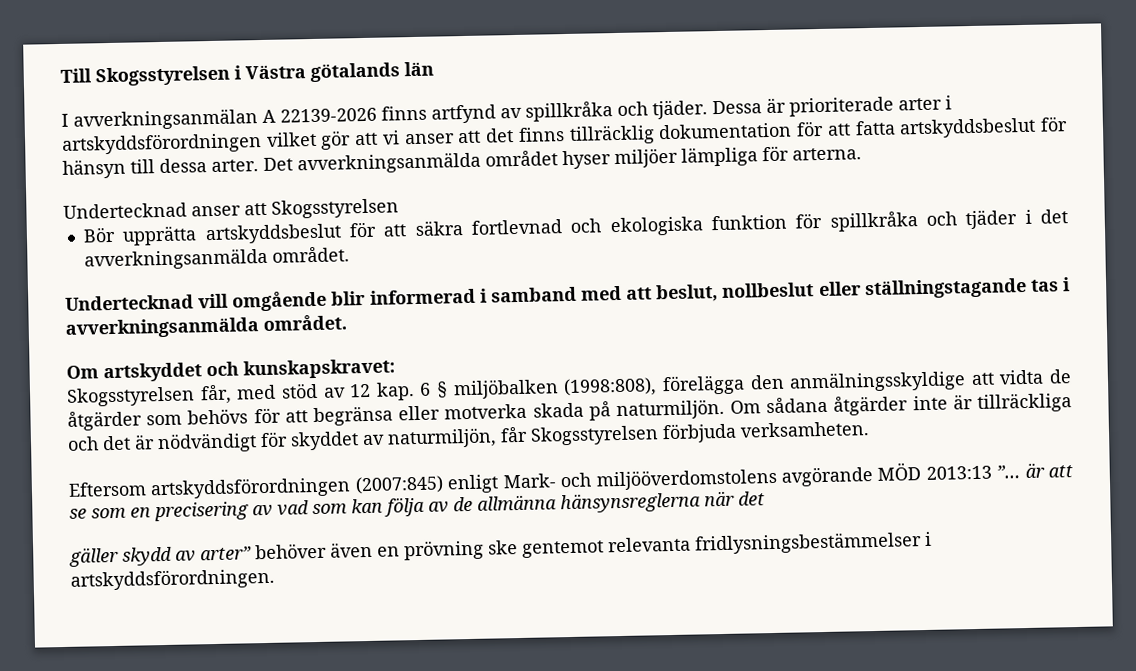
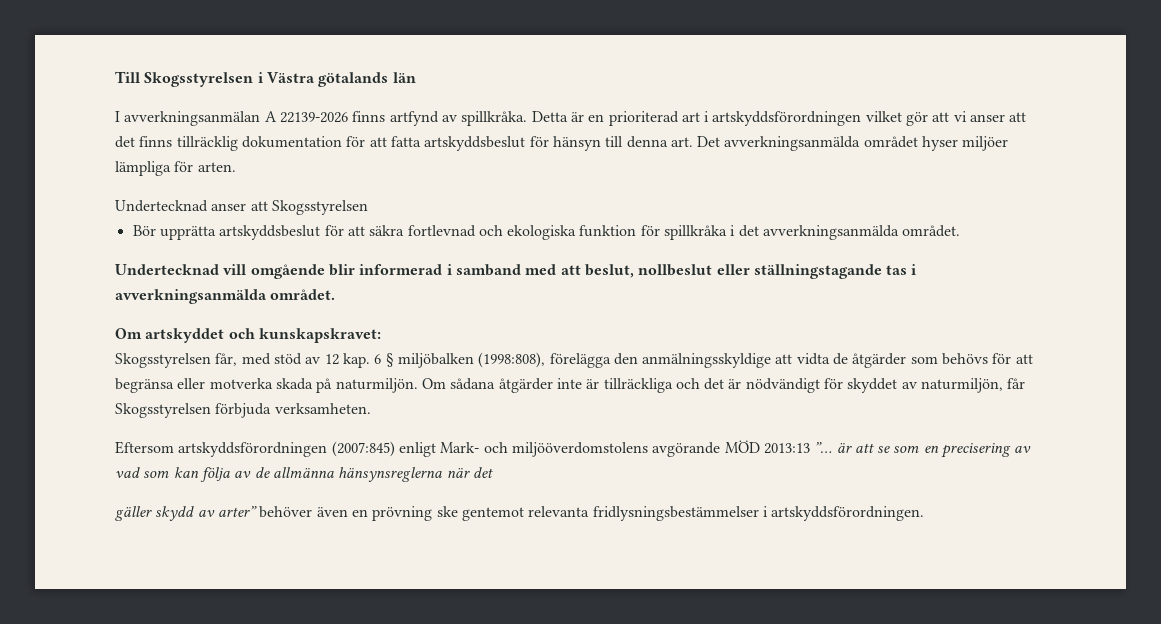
- I avverkningsanmälan A 22139-2026 finns artfynd av spillkråka och tjäder. Dessa är prioriterade arter i artskyddsförordningen vilket gör att vi anser att det finns tillräcklig dokumentation för att fatta artskyddsbeslut för hänsyn till dessa arter. Det avverkningsanmälda området hyser miljöer lämpliga för arterna.
+ I avverkningsanmälan A 22139-2026 finns artfynd av spillkråka. Detta är en prioriterad art i artskyddsförordningen vilket gör att vi anser att det finns tillräcklig dokumentation för att fatta artskyddsbeslut för hänsyn till denna art. Det avverkningsanmälda området hyser miljöer lämpliga för arten.
- Bör upprätta artskyddsbeslut för att säkra fortlevnad och ekologiska funktion för spillkråka och tjäder i det avverkningsanmälda området.
+ Bör upprätta artskyddsbeslut för att säkra fortlevnad och ekologiska funktion för spillkråka i det avverkningsanmälda området.

